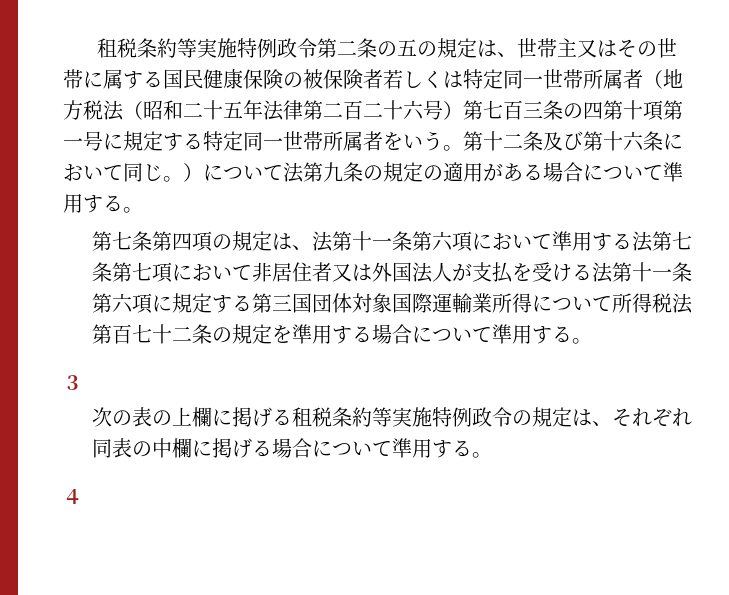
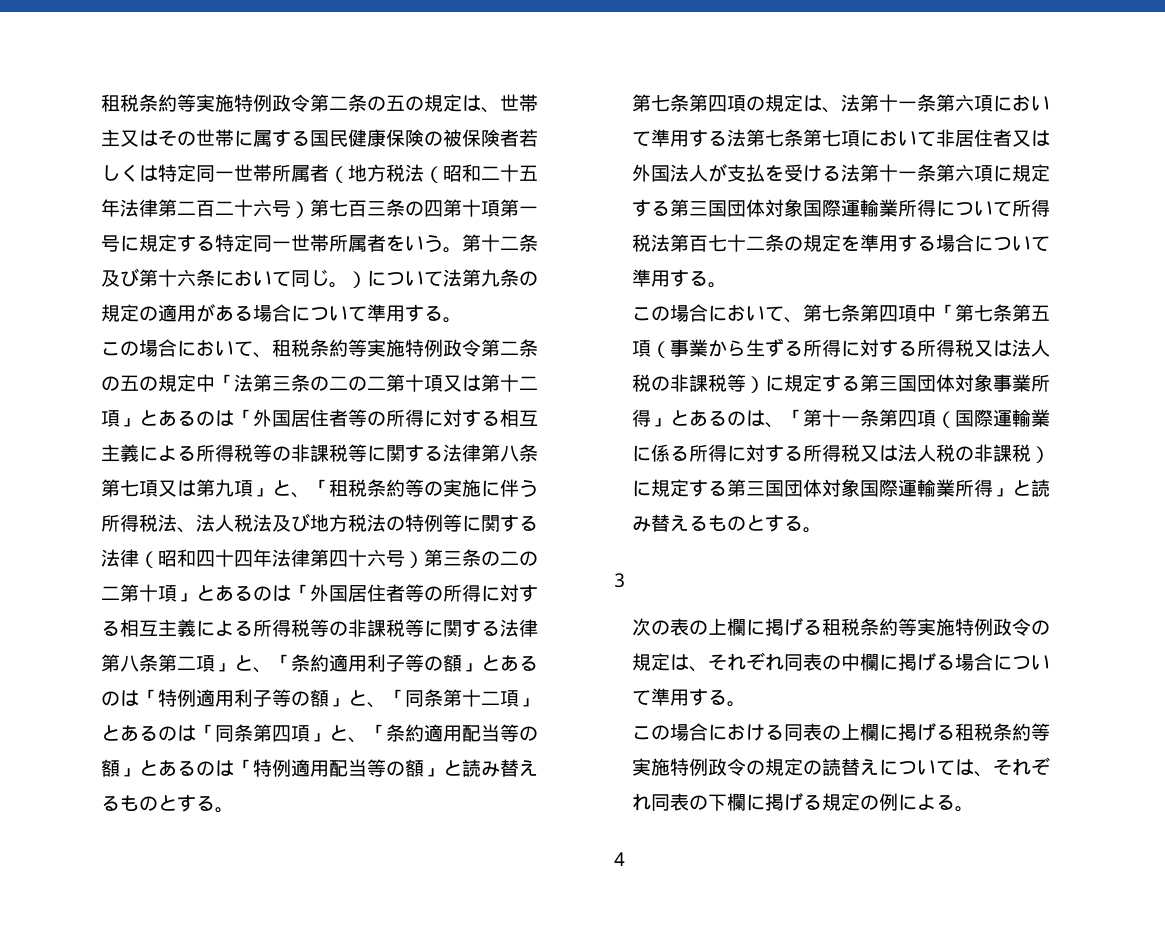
+ この場合において、租税条約等実施特例政令第二条の五の規定中「法第三条の二の二第十項又は第十二項」とあるのは「外国居住者等の所得に対する相互主義による所得税等の非課税等に関する法律第八条第七項又は第九項」と、「租税条約等の実施に伴う所得税法、法人税法及び地方税法の特例等に関する法律（昭和四十四年法律第四十六号）第三条の二の二第十項」とあるのは「外国居住者等の所得に対する相互主義による所得税等の非課税等に関する法律第八条第二項」と、「条約適用利子等の額」とあるのは「特例適用利子等の額」と、「同条第十二項」とあるのは「同条第四項」と、「条約適用配当等の額」とあるのは「特例適用配当等の額」と読み替えるものとする。
+ この場合において、第七条第四項中「第七条第五項（事業から生ずる所得に対する所得税又は法人税の非課税等）に規定する第三国団体対象事業所得」とあるのは、「第十一条第四項（国際運輸業に係る所得に対する所得税又は法人税の非課税）に規定する第三国団体対象国際運輸業所得」と読み替えるものとする。
+ この場合における同表の上欄に掲げる租税条約等実施特例政令の規定の読替えについては、それぞれ同表の下欄に掲げる規定の例による。

